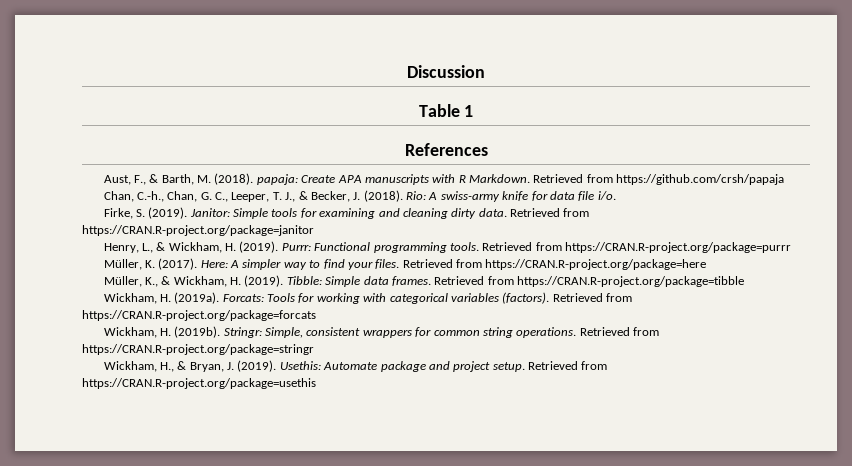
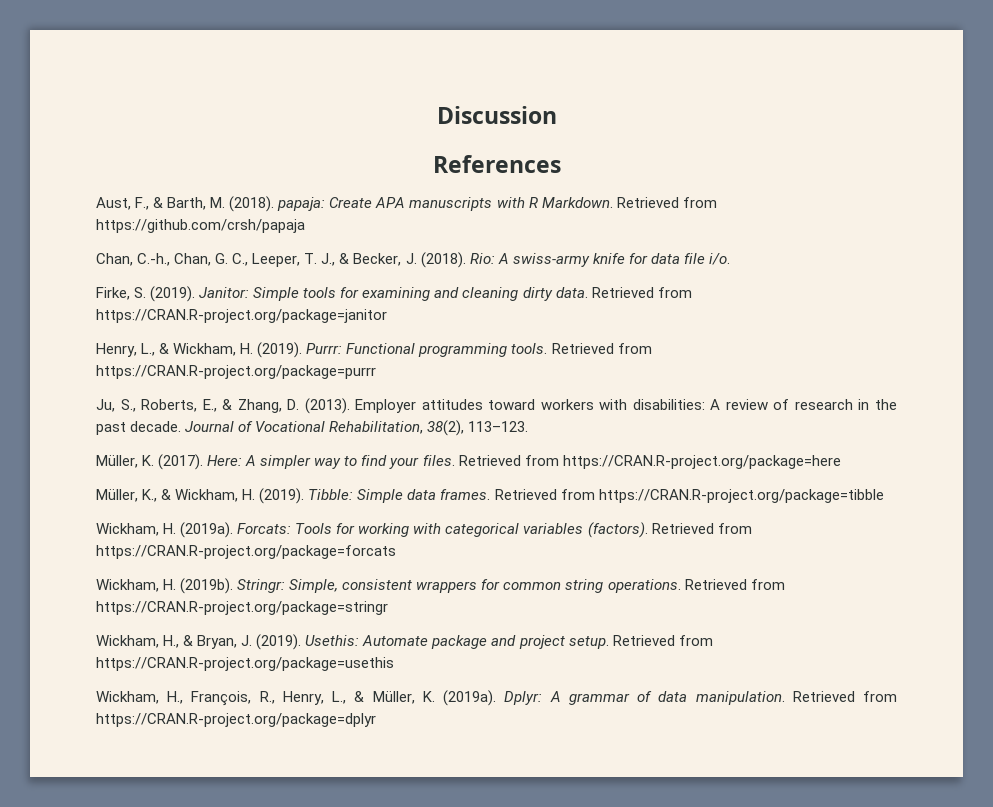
- Table 1
+ Ju, S., Roberts, E., & Zhang, D. (2013). Employer attitudes toward workers with disabilities: A review of research in the past decade. Journal of Vocational Rehabilitation, 38(2), 113–123.
+ Wickham, H., François, R., Henry, L., & Müller, K. (2019a). Dplyr: A grammar of data manipulation. Retrieved from https://CRAN.R-project.org/package=dplyr

